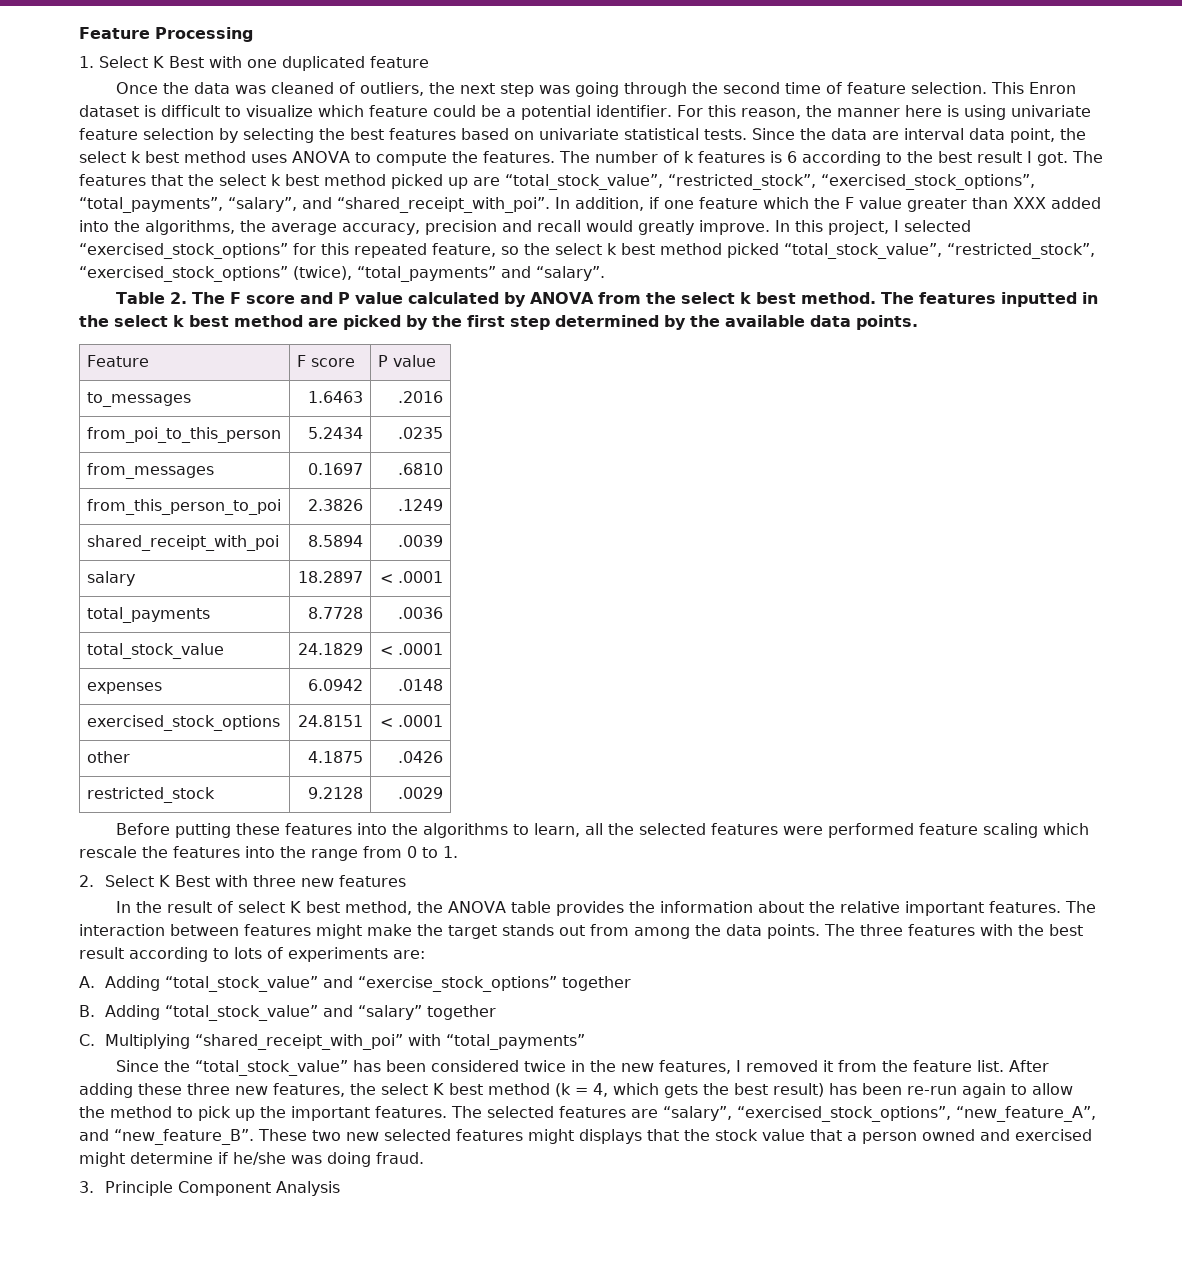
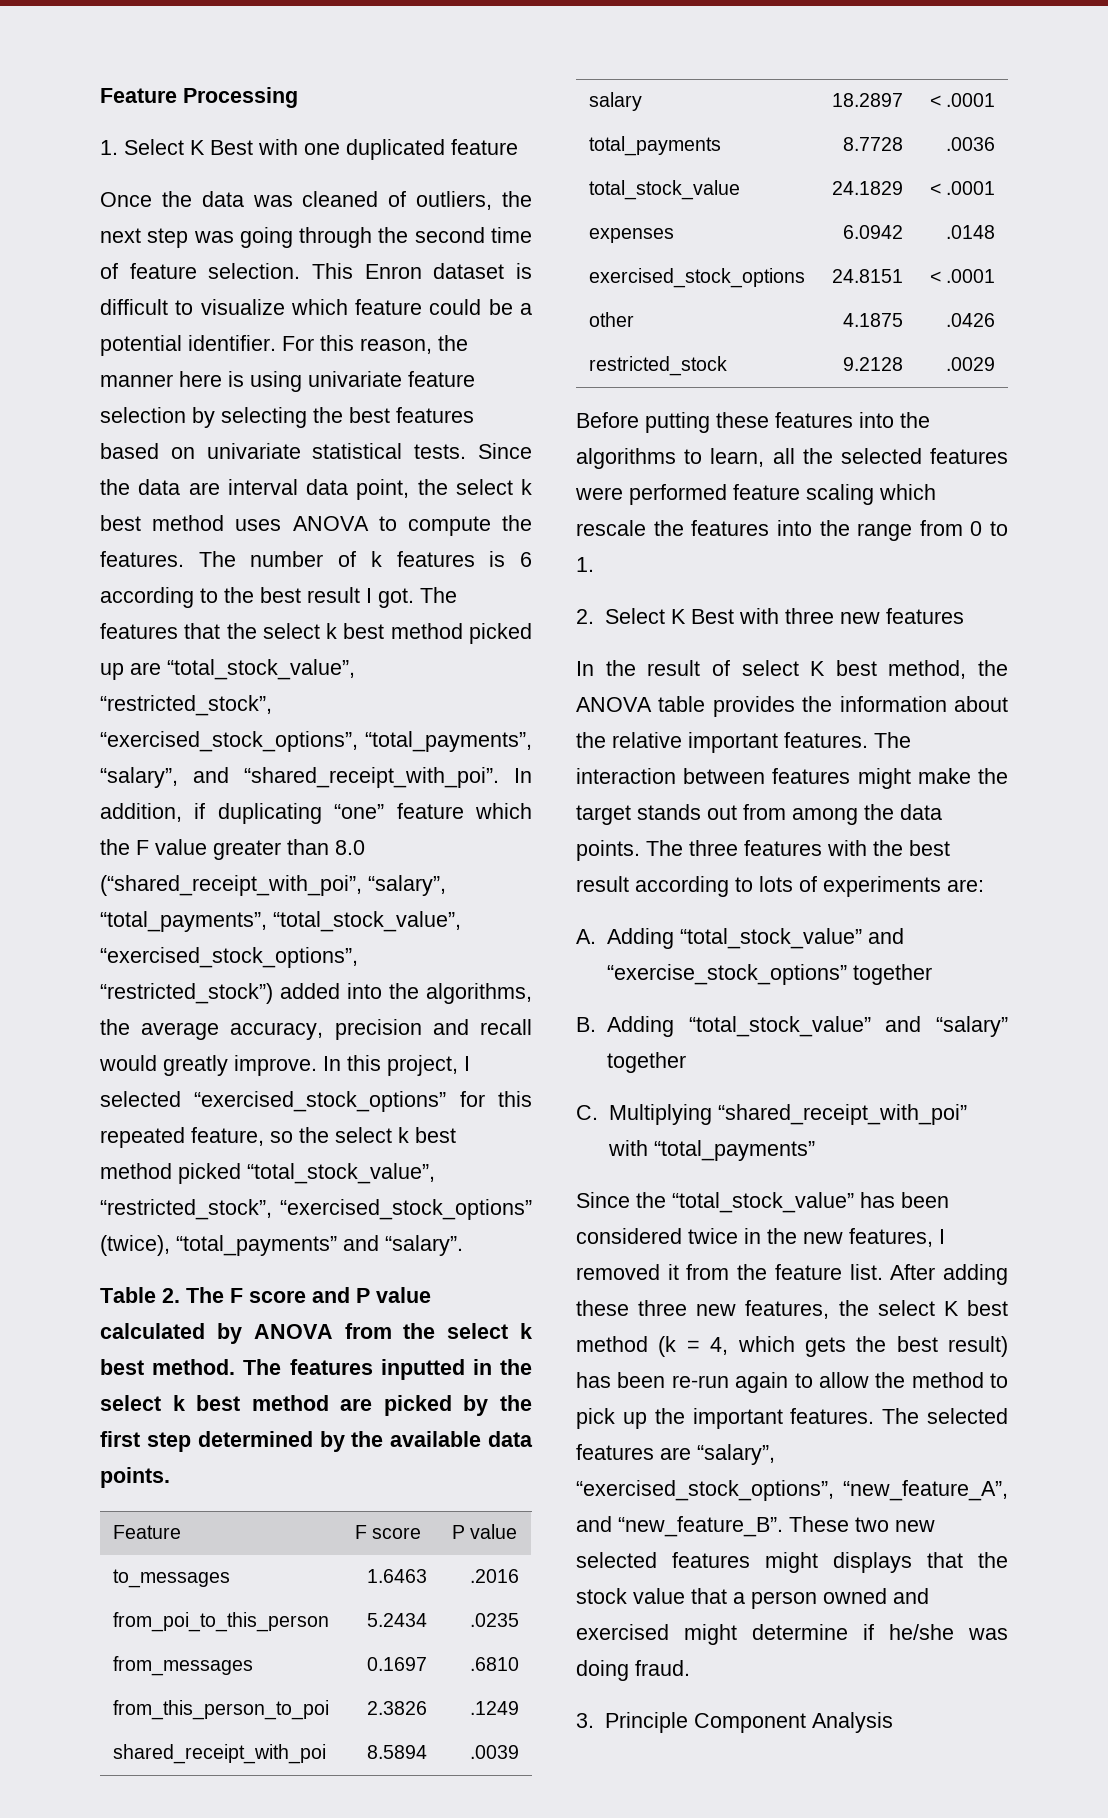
- In addition, if one feature which the F value greater than XXX added into the algorithms, the average accuracy, precision and recall would greatly improve.
+ In addition, if duplicating “one” feature which the F value greater than 8.0 (“shared_receipt_with_poi”, “salary”, “total_payments”, “total_stock_value”, “exercised_stock_options”, “restricted_stock”) added into the algorithms, the average accuracy, precision and recall would greatly improve.

